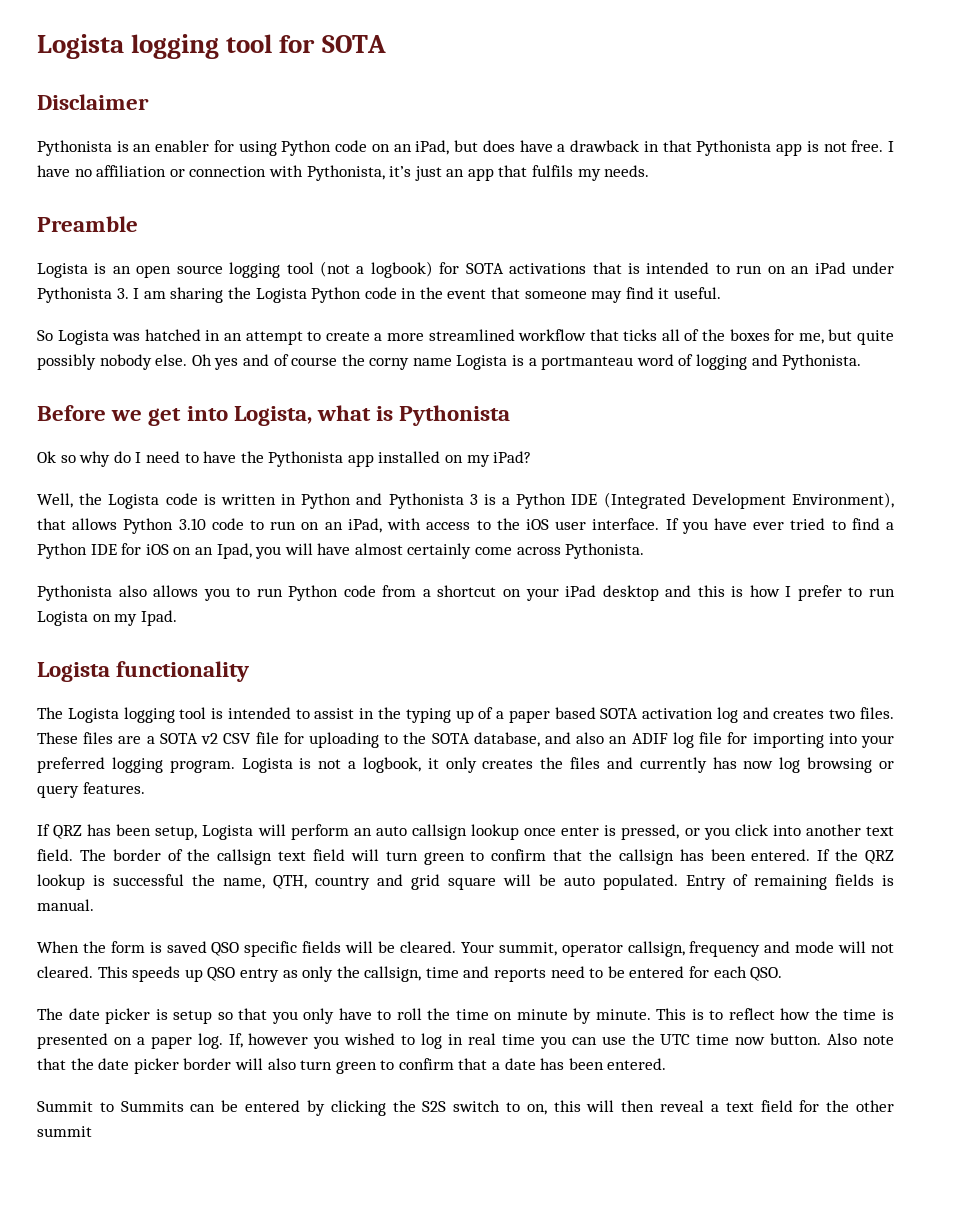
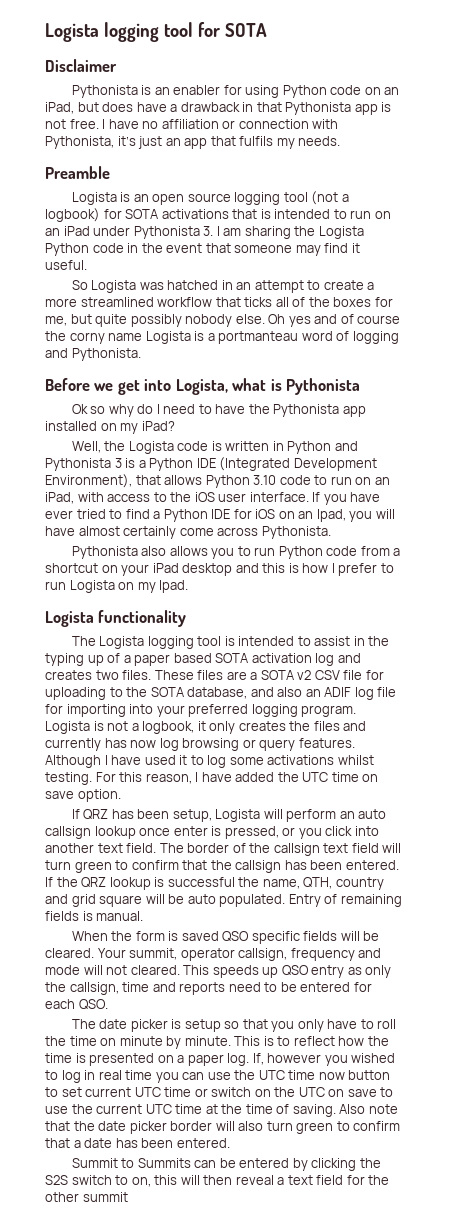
+ Although I have used it to log some activations whilst testing. For this reason, I have added the UTC time on save option.
- If, however you wished to log in real time you can use the UTC time now button.
+ If, however you wished to log in real time you can use the UTC time now button to set current UTC time or switch on the UTC on save to use the current UTC time at the time of saving.

